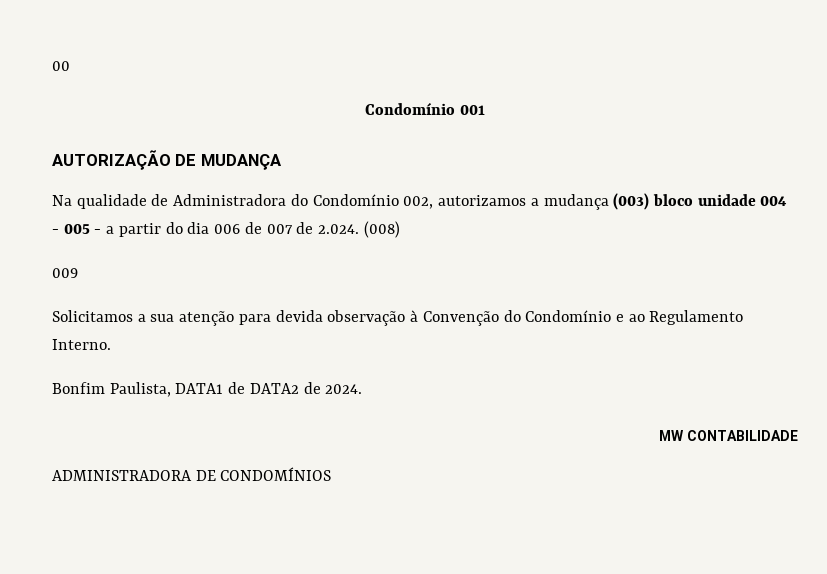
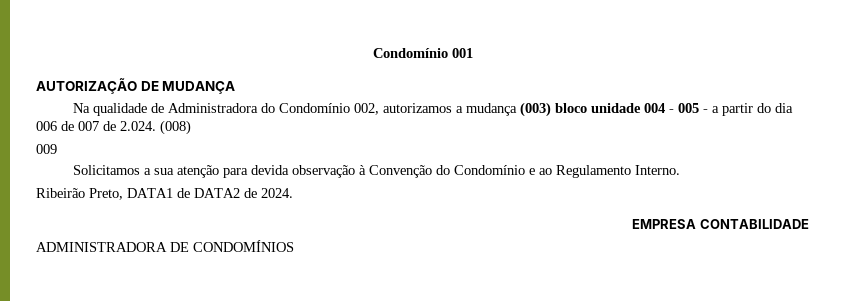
- 00
- Bonfim Paulista, DATA1 de DATA2 de 2024.
+ Ribeirão Preto, DATA1 de DATA2 de 2024.
- MW CONTABILIDADE
+ EMPRESA CONTABILIDADE

